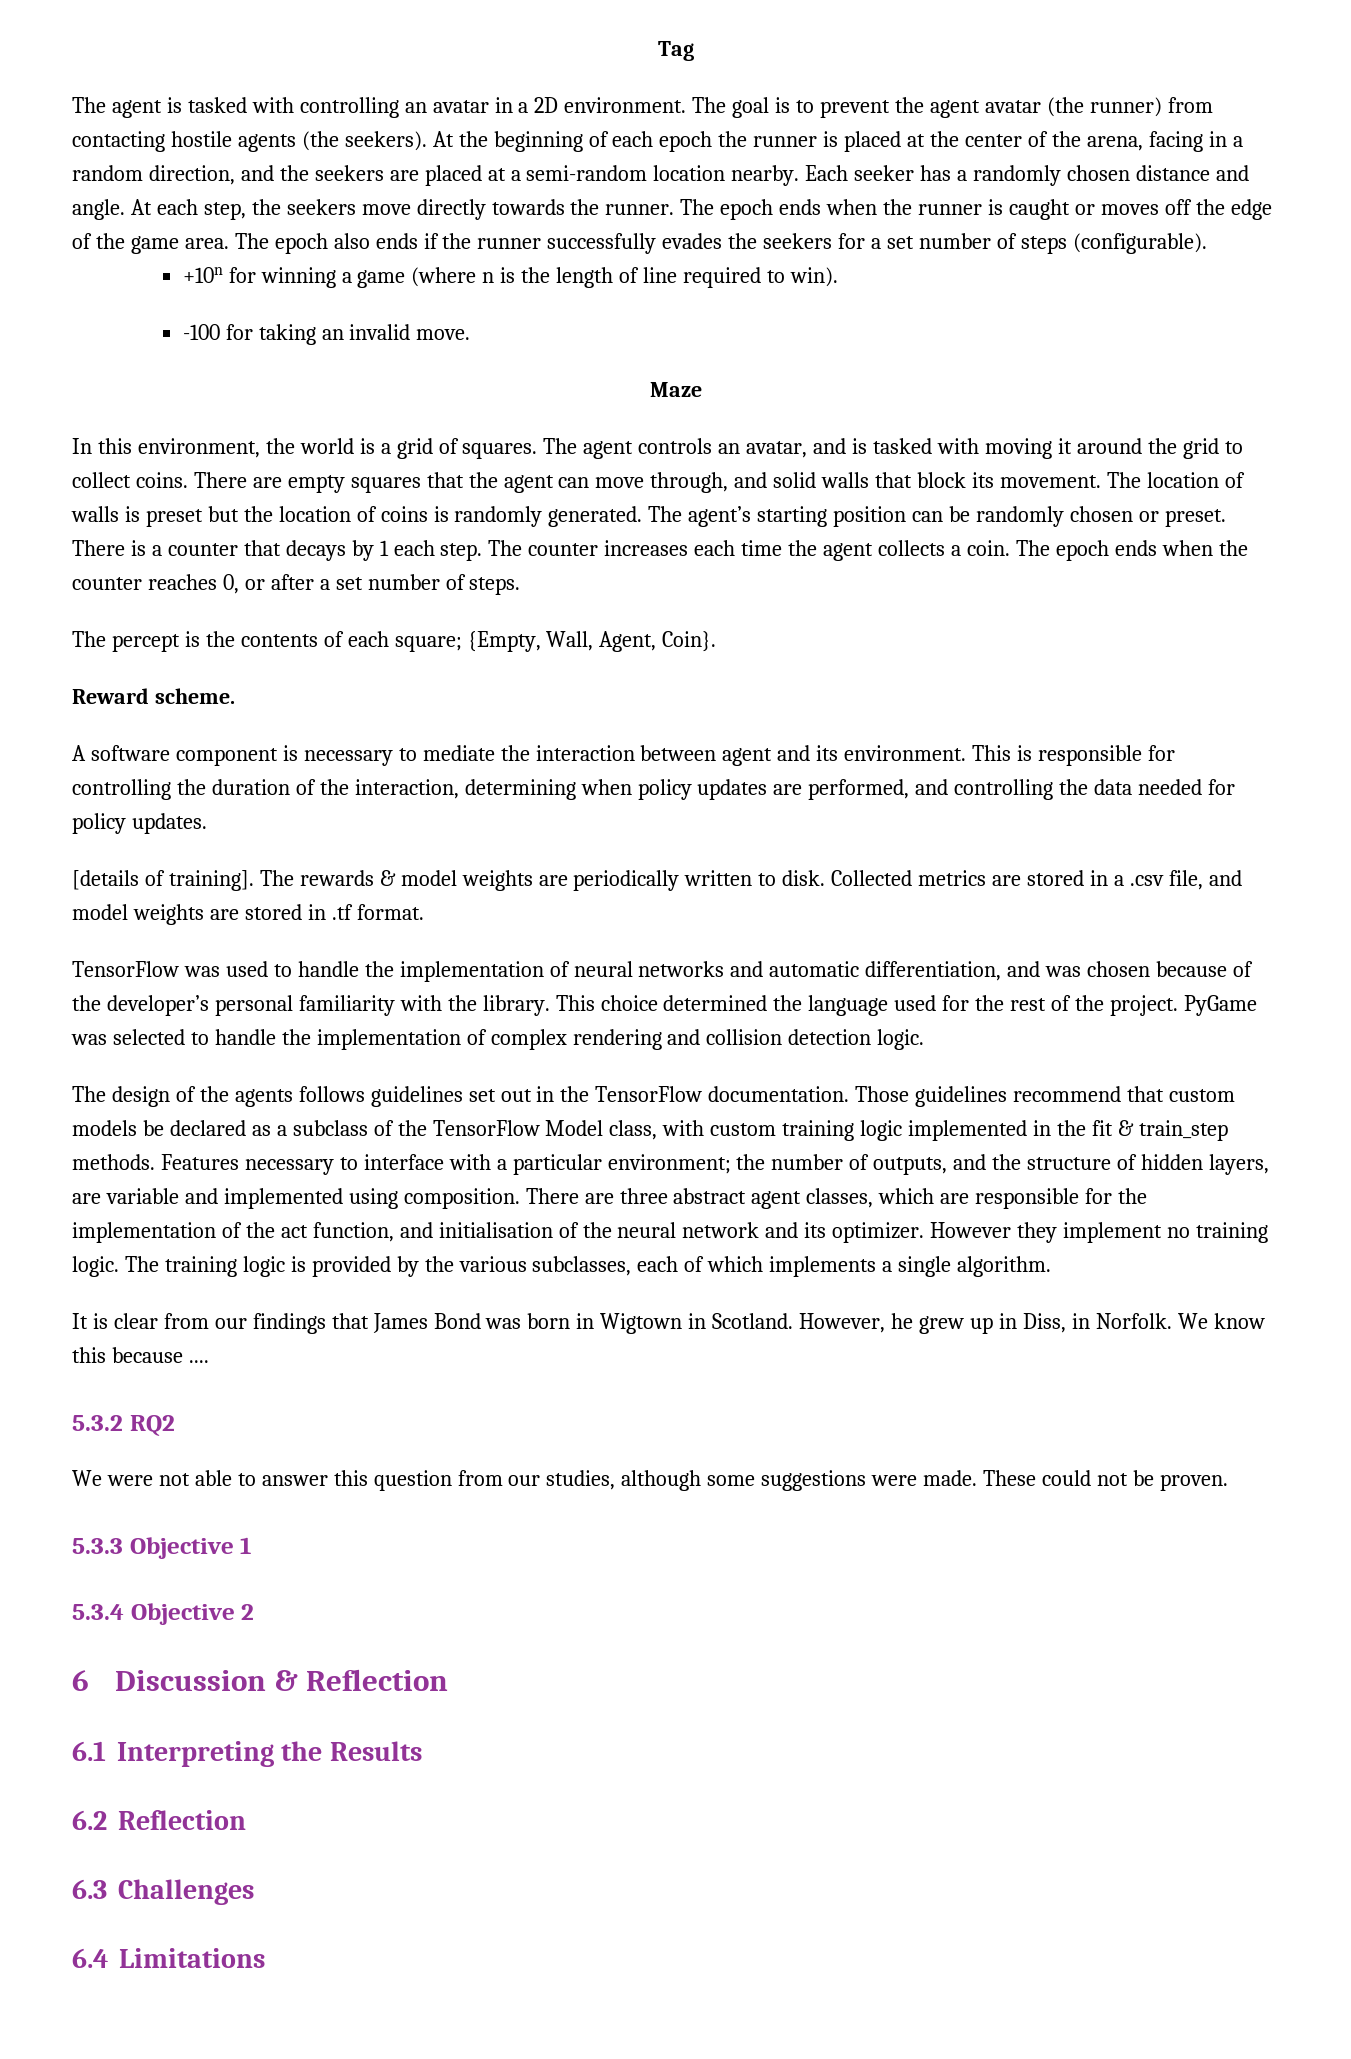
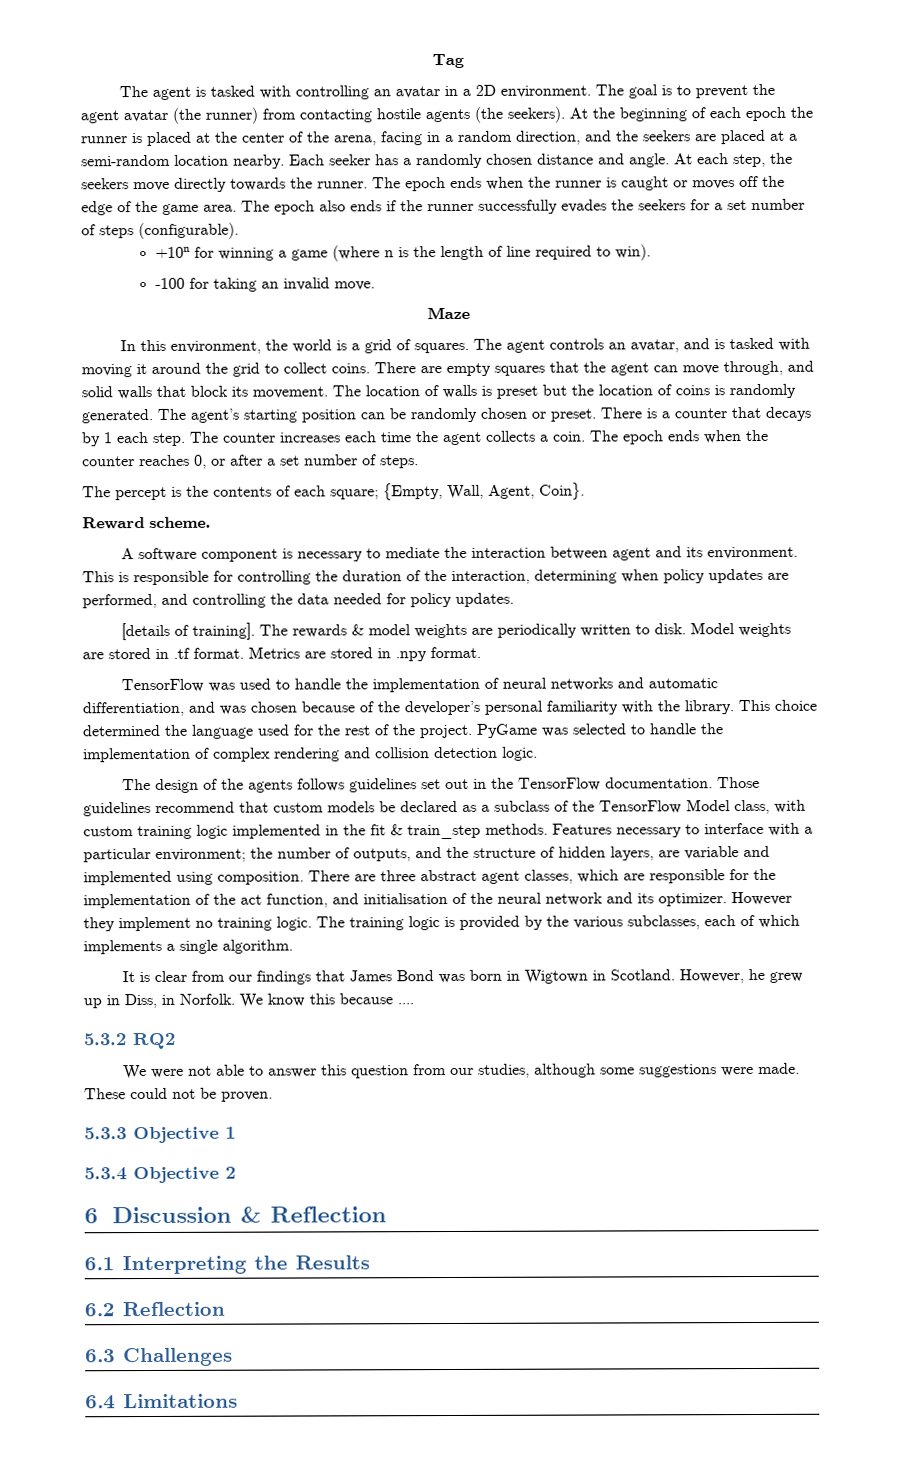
- Collected metrics are stored in a .csv file, and model weights are stored in .tf format.
+ Model weights are stored in .tf format. Metrics are stored in .npy format.

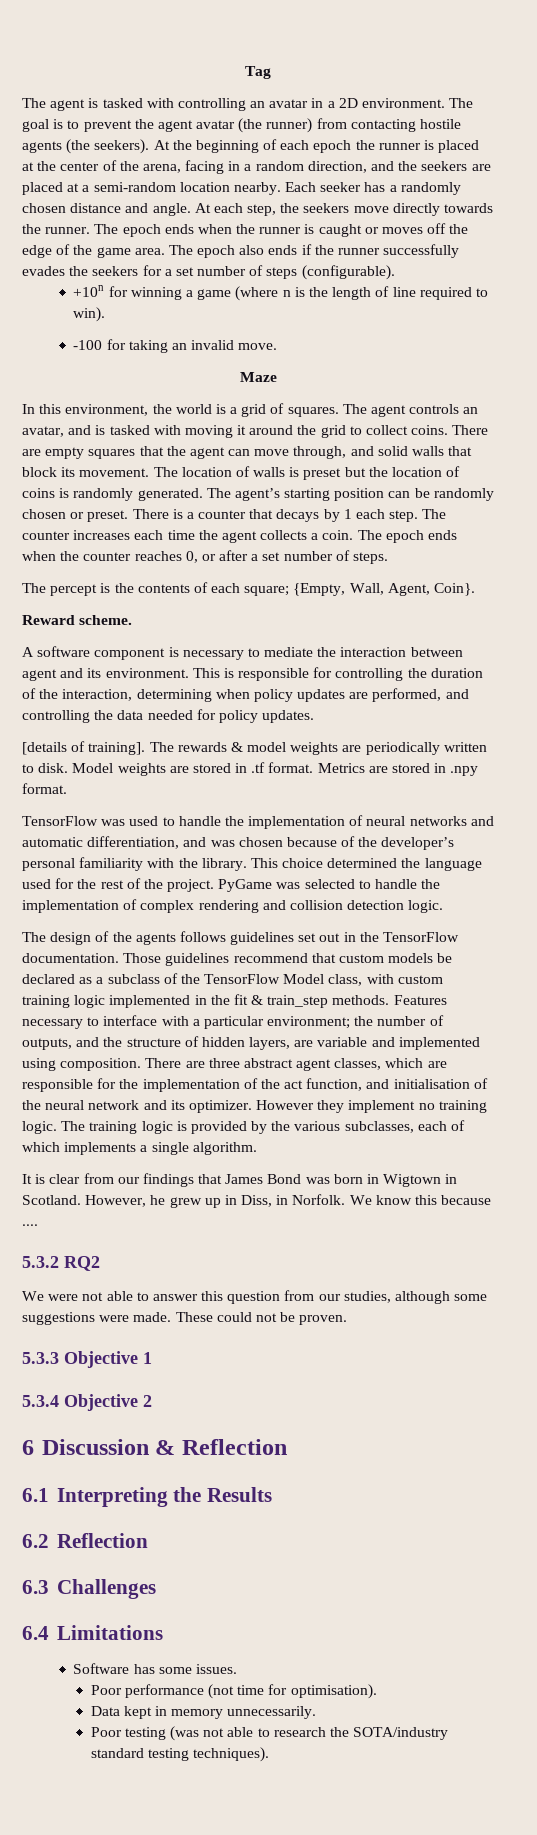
+ Software has some issues.
+ Poor performance (not time for optimisation).
+ Data kept in memory unnecessarily.
+ Poor testing (was not able to research the SOTA/industry standard testing techniques).

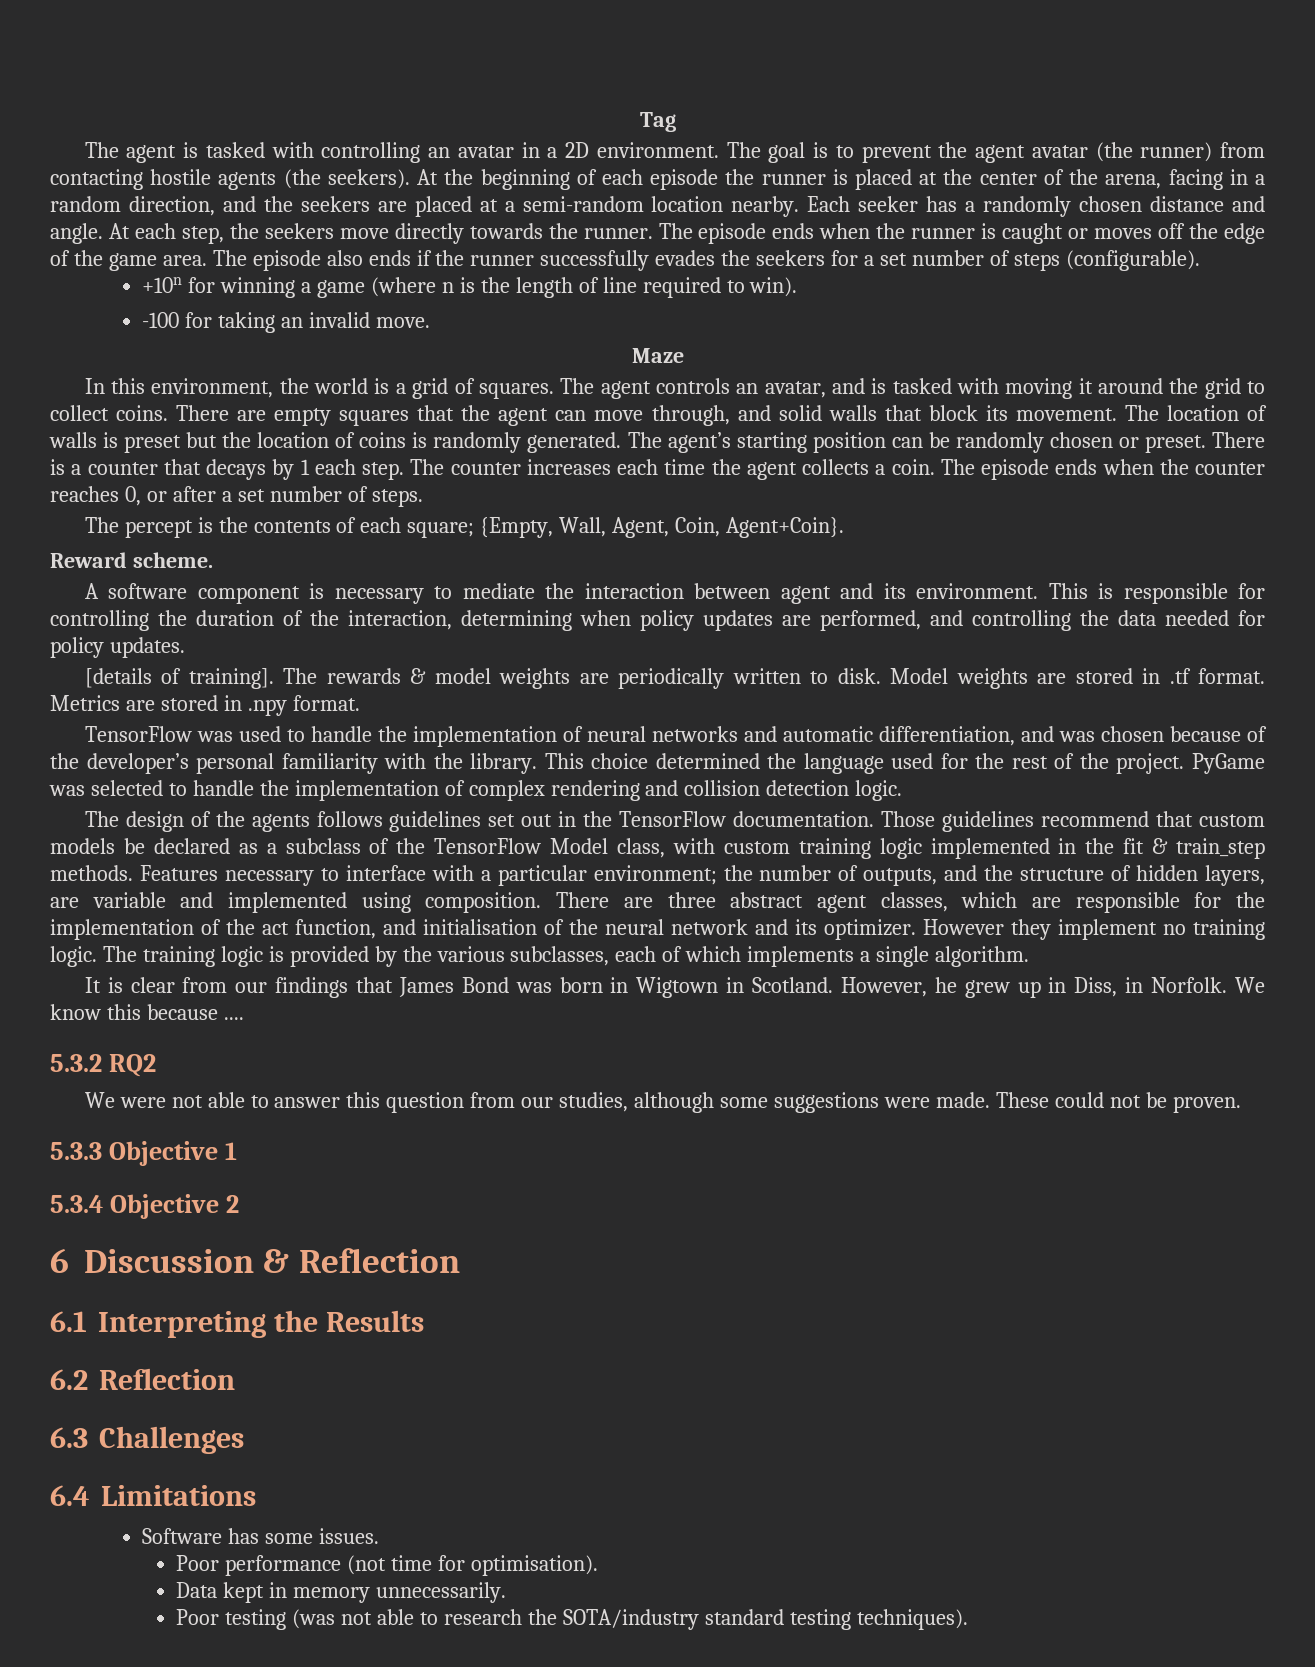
- At the beginning of each epoch the runner is placed at the center of the arena, facing in a random direction, and the seekers are placed at a semi-random location nearby.
+ At the beginning of each episode the runner is placed at the center of the arena, facing in a random direction, and the seekers are placed at a semi-random location nearby.
- The epoch ends when the runner is caught or moves off the edge of the game area.
+ The episode ends when the runner is caught or moves off the edge of the game area.
- The epoch also ends if the runner successfully evades the seekers for a set number of steps (configurable).
+ The episode also ends if the runner successfully evades the seekers for a set number of steps (configurable).
- The epoch ends when the counter reaches 0, or after a set number of steps.
+ The episode ends when the counter reaches 0, or after a set number of steps.
- The percept is the contents of each square; {Empty, Wall, Agent, Coin}.
+ The percept is the contents of each square; {Empty, Wall, Agent, Coin, Agent+Coin}.

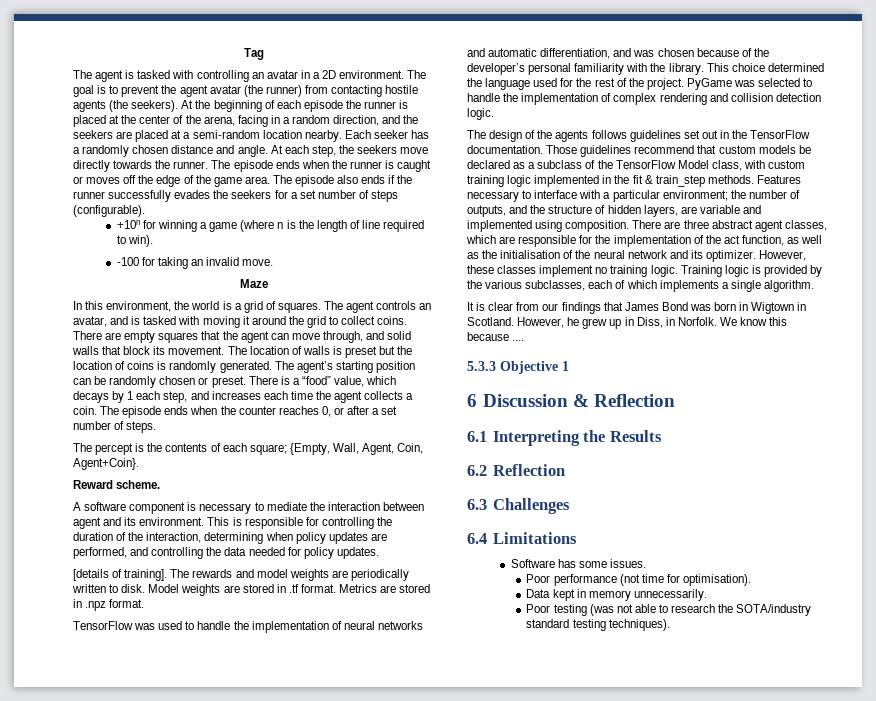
- There is a counter that decays by 1 each step. The counter increases each time the agent collects a coin.
+ There is a “food” value, which decays by 1 each step, and increases each time the agent collects a coin.
- The rewards & model weights are periodically written to disk.
+ The rewards and model weights are periodically written to disk.
- Metrics are stored in .npy format.
+ Metrics are stored in .npz format.
- There are three abstract agent classes, which are responsible for the implementation of the act function, and initialisation of the neural network and its optimizer.
+ There are three abstract agent classes, which are responsible for the implementation of the act function, as well as the initialisation of the neural network and its optimizer.
- However they implement no training logic.
+ However, these classes implement no training logic.
- The training logic is provided by the various subclasses, each of which implements a single algorithm.
+ Training logic is provided by the various subclasses, each of which implements a single algorithm.
- 5.3.2 RQ2
- We were not able to answer this question from our studies, although some suggestions were made. These could not be proven.
- 5.3.4 Objective 2

